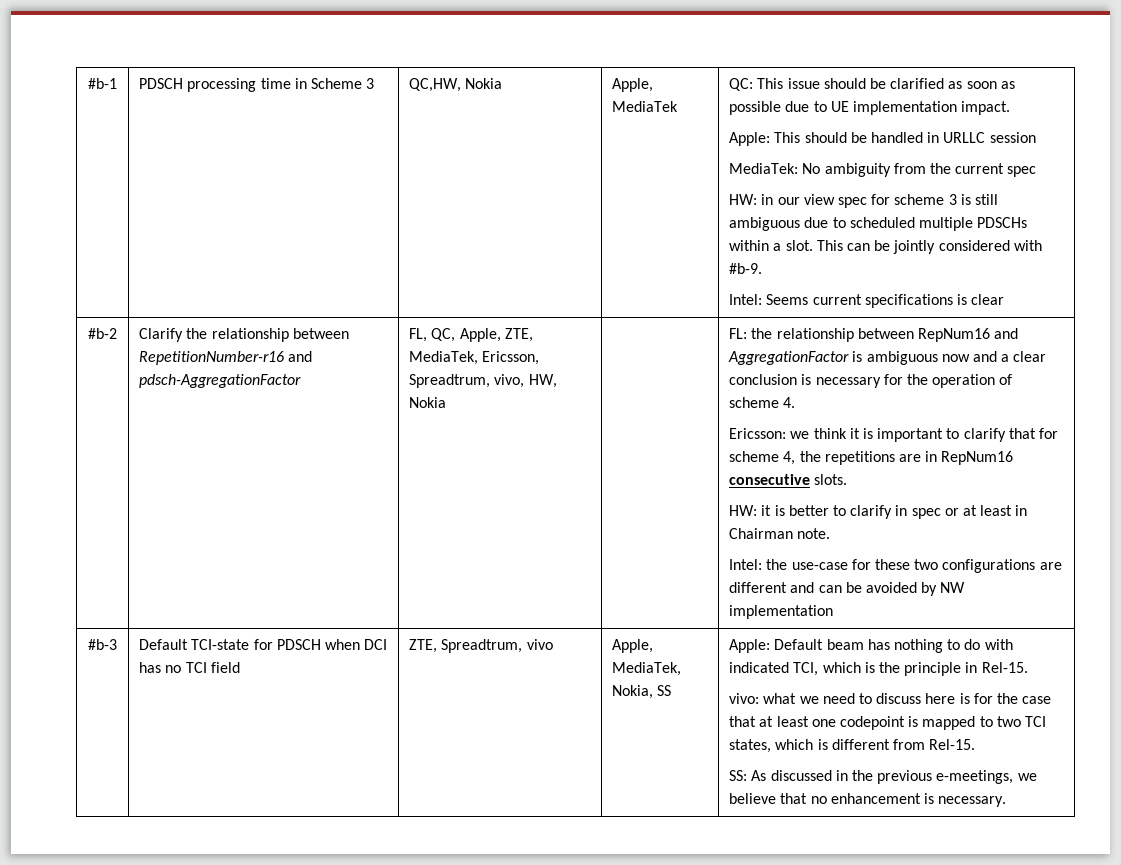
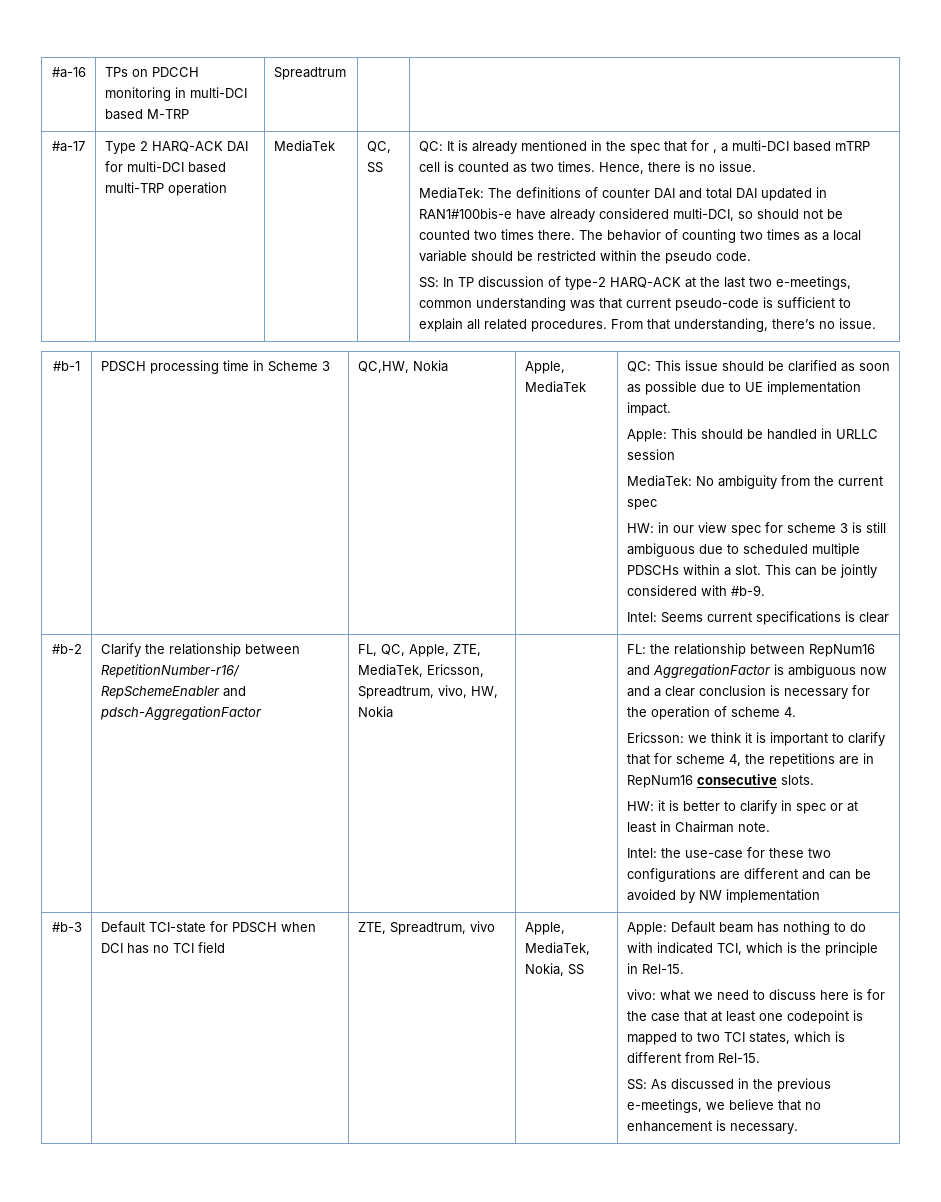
+ #a-16 | TPs on PDCCH monitoring in multi-DCI based M-TRP | Spreadtrum | |
+ #a-17 | Type 2 HARQ-ACK DAI for multi-DCI based multi-TRP operation | MediaTek | QC, SS | QC: It is already mentioned in the spec that for , a multi-DCI based mTRP cell is counted as two times. Hence, there is no issue.
+ MediaTek: The definitions of counter DAI and total DAI updated in RAN1#100bis-e have already considered multi-DCI, so should not be counted two times there. The behavior of counting two times as a local variable should be restricted within the pseudo code.
+ SS: In TP discussion of type-2 HARQ-ACK at the last two e-meetings, common understanding was that current pseudo-code is sufficient to explain all related procedures. From that understanding, there’s no issue.
- Clarify the relationship between RepetitionNumber-r16 and pdsch-AggregationFactor
+ Clarify the relationship between RepetitionNumber-r16/ RepSchemeEnabler and pdsch-AggregationFactor

